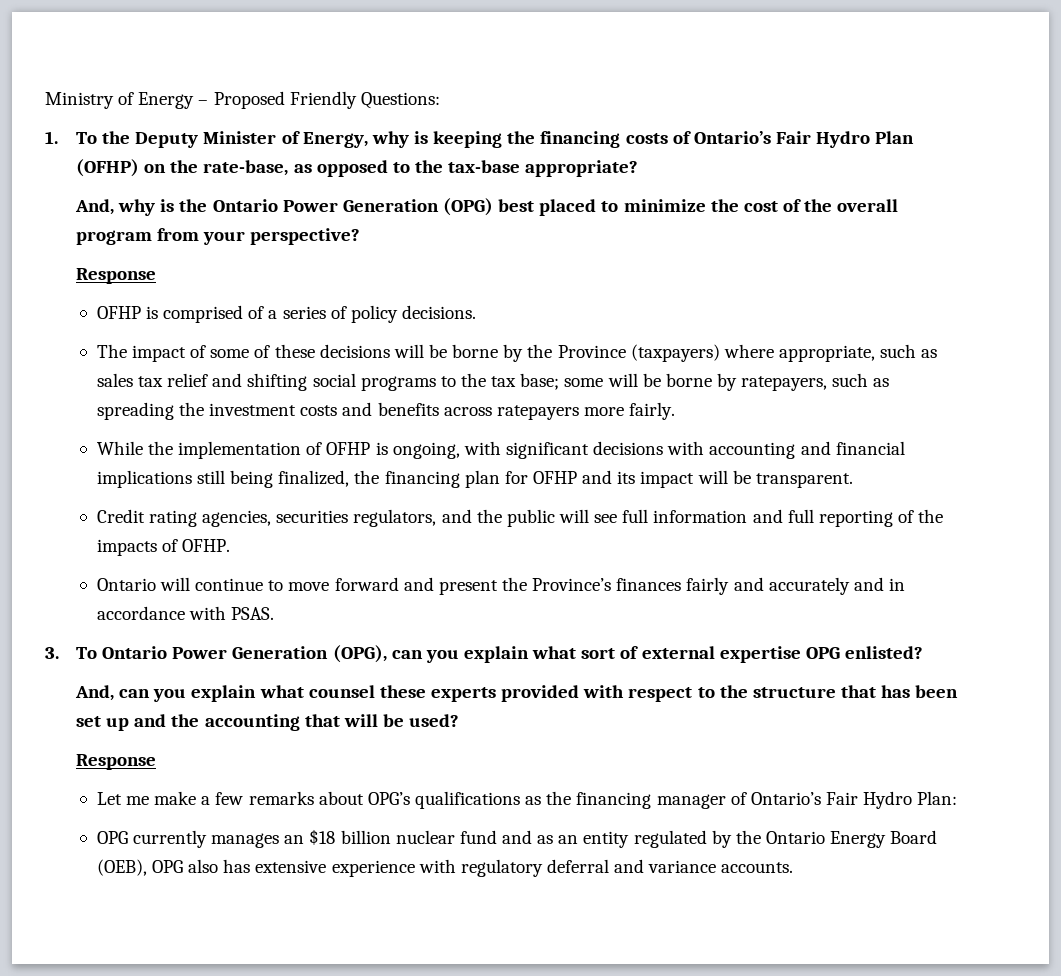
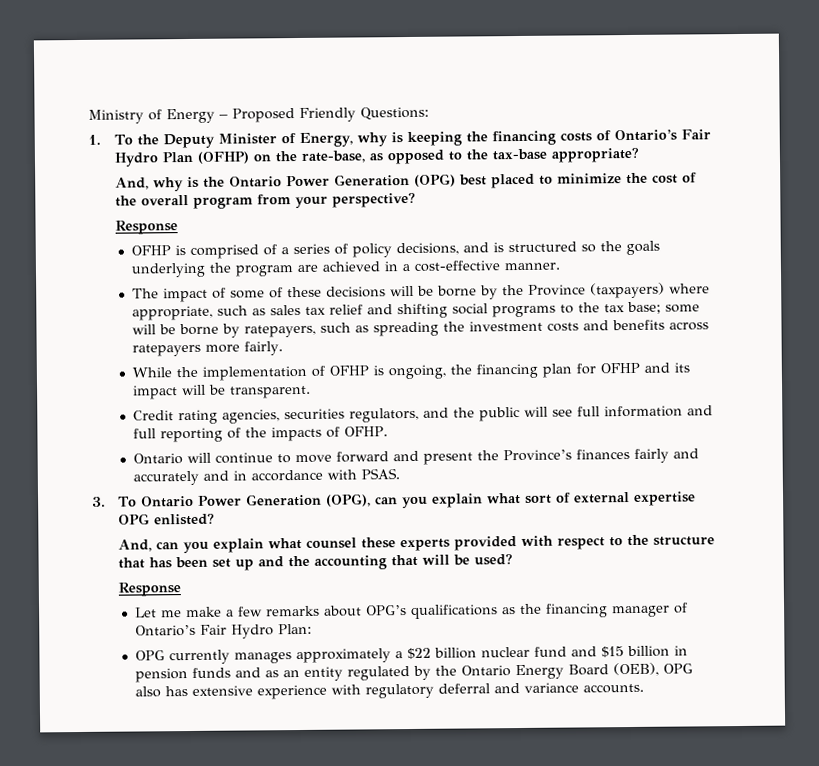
- OFHP is comprised of a series of policy decisions.
+ OFHP is comprised of a series of policy decisions, and is structured so the goals underlying the program are achieved in a cost-effective manner.
- While the implementation of OFHP is ongoing, with significant decisions with accounting and financial implications still being finalized, the financing plan for OFHP and its impact will be transparent.
+ While the implementation of OFHP is ongoing, the financing plan for OFHP and its impact will be transparent.
- OPG currently manages an $18 billion nuclear fund and as an entity regulated by the Ontario Energy Board (OEB), OPG also has extensive experience with regulatory deferral and variance accounts.
+ OPG currently manages approximately a $22 billion nuclear fund and $15 billion in pension funds and as an entity regulated by the Ontario Energy Board (OEB), OPG also has extensive experience with regulatory deferral and variance accounts.

